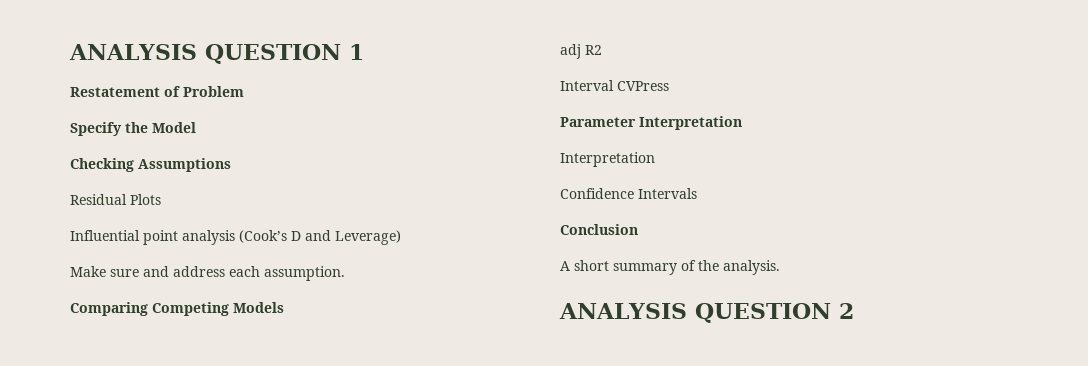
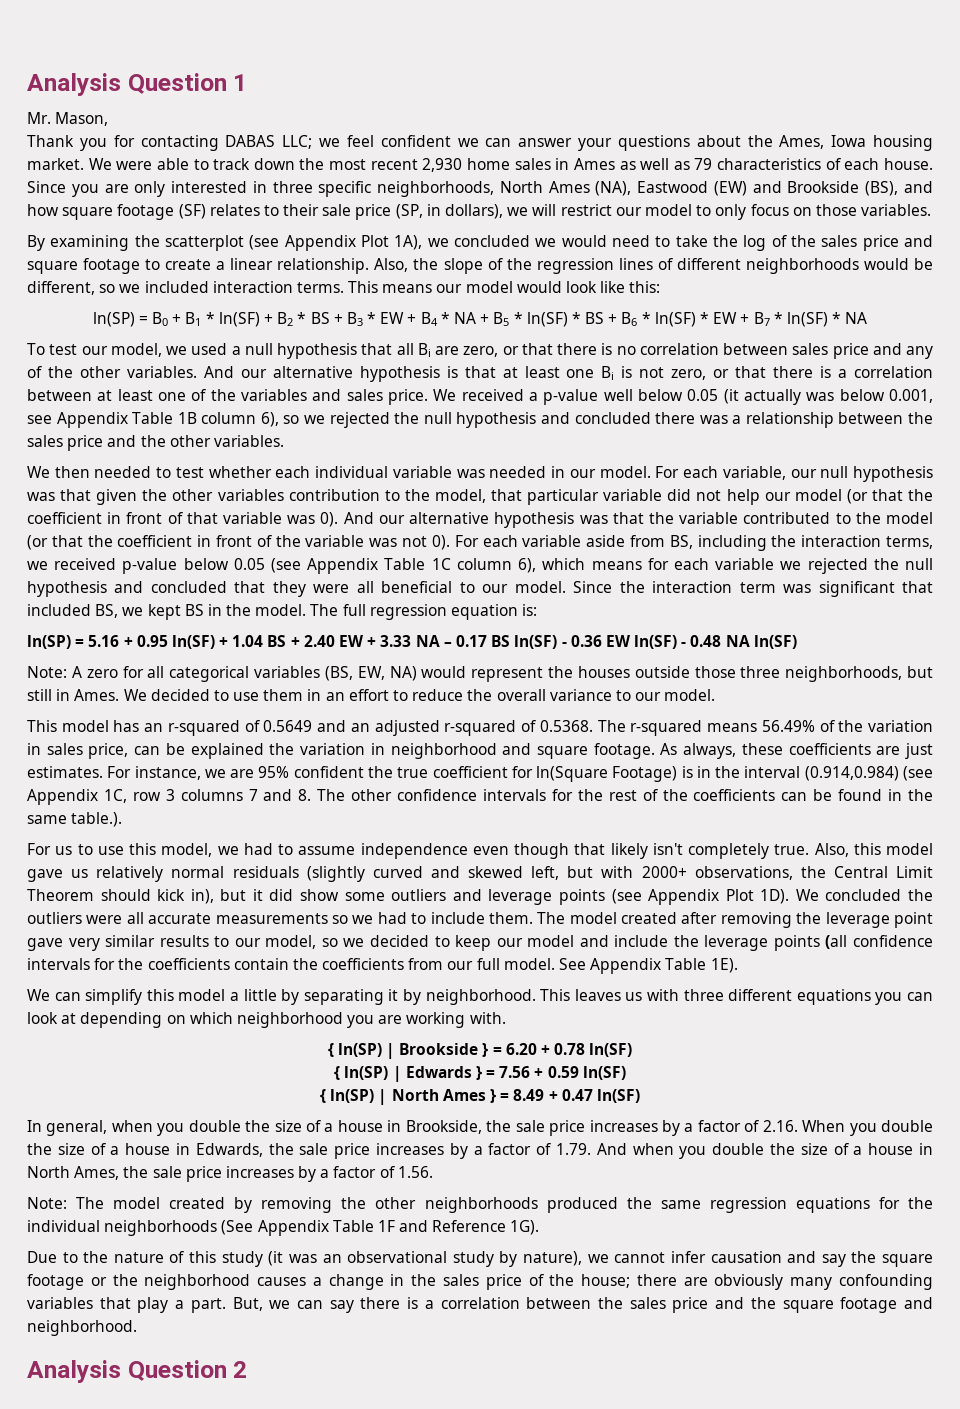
- ANALYSIS QUESTION 1
+ Analysis Question 1
- Restatement of Problem
- Specify the Model
- Checking Assumptions
- Residual Plots
- Influential point analysis (Cook’s D and Leverage)
- Make sure and address each assumption.
- Comparing Competing Models
- adj R2
- Interval CVPress
- Parameter Interpretation
- Interpretation
- Confidence Intervals
- Conclusion
- A short summary of the analysis.
- ANALYSIS QUESTION 2
+ Mr. Mason,
+ Thank you for contacting DABAS LLC; we feel confident we can answer your questions about the Ames, Iowa housing market. We were able to track down the most recent 2,930 home sales in Ames as well as 79 characteristics of each house. Since you are only interested in three specific neighborhoods, North Ames (NA), Eastwood (EW) and Brookside (BS), and how square footage (SF) relates to their sale price (SP, in dollars), we will restrict our model to only focus on those variables.
+ By examining the scatterplot (see Appendix Plot 1A), we concluded we would need to take the log of the sales price and square footage to create a linear relationship. Also, the slope of the regression lines of different neighborhoods would be different, so we included interaction terms. This means our model would look like this:
+ ln(SP) = B0 + B1 * ln(SF) + B2 * BS + B3 * EW + B4 * NA + B5 * ln(SF) * BS + B6 * ln(SF) * EW + B7 * ln(SF) * NA
+ To test our model, we used a null hypothesis that all Bi are zero, or that there is no correlation between sales price and any of the other variables. And our alternative hypothesis is that at least one Bi is not zero, or that there is a correlation between at least one of the variables and sales price. We received a p-value well below 0.05 (it actually was below 0.001, see Appendix Table 1B column 6), so we rejected the null hypothesis and concluded there was a relationship between the sales price and the other variables.
+ We then needed to test whether each individual variable was needed in our model. For each variable, our null hypothesis was that given the other variables contribution to the model, that particular variable did not help our model (or that the coefficient in front of that variable was 0). And our alternative hypothesis was that the variable contributed to the model (or that the coefficient in front of the variable was not 0). For each variable aside from BS, including the interaction terms, we received p-value below 0.05 (see Appendix Table 1C column 6), which means for each variable we rejected the null hypothesis and concluded that they were all beneficial to our model. Since the interaction term was significant that included BS, we kept BS in the model. The full regression equation is:
+ ln(SP) = 5.16 + 0.95 ln(SF) + 1.04 BS + 2.40 EW + 3.33 NA – 0.17 BS ln(SF) - 0.36 EW ln(SF) - 0.48 NA ln(SF)
+ Note: A zero for all categorical variables (BS, EW, NA) would represent the houses outside those three neighborhoods, but still in Ames. We decided to use them in an effort to reduce the overall variance to our model.
+ This model has an r-squared of 0.5649 and an adjusted r-squared of 0.5368. The r-squared means 56.49% of the variation in sales price, can be explained the variation in neighborhood and square footage. As always, these coefficients are just estimates. For instance, we are 95% confident the true coefficient for ln(Square Footage) is in the interval (0.914,0.984) (see Appendix 1C, row 3 columns 7 and 8. The other confidence intervals for the rest of the coefficients can be found in the same table.).
+ For us to use this model, we had to assume independence even though that likely isn't completely true. Also, this model gave us relatively normal residuals (slightly curved and skewed left, but with 2000+ observations, the Central Limit Theorem should kick in), but it did show some outliers and leverage points (see Appendix Plot 1D). We concluded the outliers were all accurate measurements so we had to include them. The model created after removing the leverage point gave very similar results to our model, so we decided to keep our model and include the leverage points (all confidence intervals for the coefficients contain the coefficients from our full model. See Appendix Table 1E).
+ We can simplify this model a little by separating it by neighborhood. This leaves us with three different equations you can look at depending on which neighborhood you are working with.
+ { ln(SP) | Brookside } = 6.20 + 0.78 ln(SF)
+ { ln(SP) | Edwards } = 7.56 + 0.59 ln(SF)
+ { ln(SP) | North Ames } = 8.49 + 0.47 ln(SF)
+ In general, when you double the size of a house in Brookside, the sale price increases by a factor of 2.16. When you double the size of a house in Edwards, the sale price increases by a factor of 1.79. And when you double the size of a house in North Ames, the sale price increases by a factor of 1.56.
+ Note: The model created by removing the other neighborhoods produced the same regression equations for the individual neighborhoods (See Appendix Table 1F and Reference 1G).
+ Due to the nature of this study (it was an observational study by nature), we cannot infer causation and say the square footage or the neighborhood causes a change in the sales price of the house; there are obviously many confounding variables that play a part. But, we can say there is a correlation between the sales price and the square footage and neighborhood.
+ Analysis Question 2

